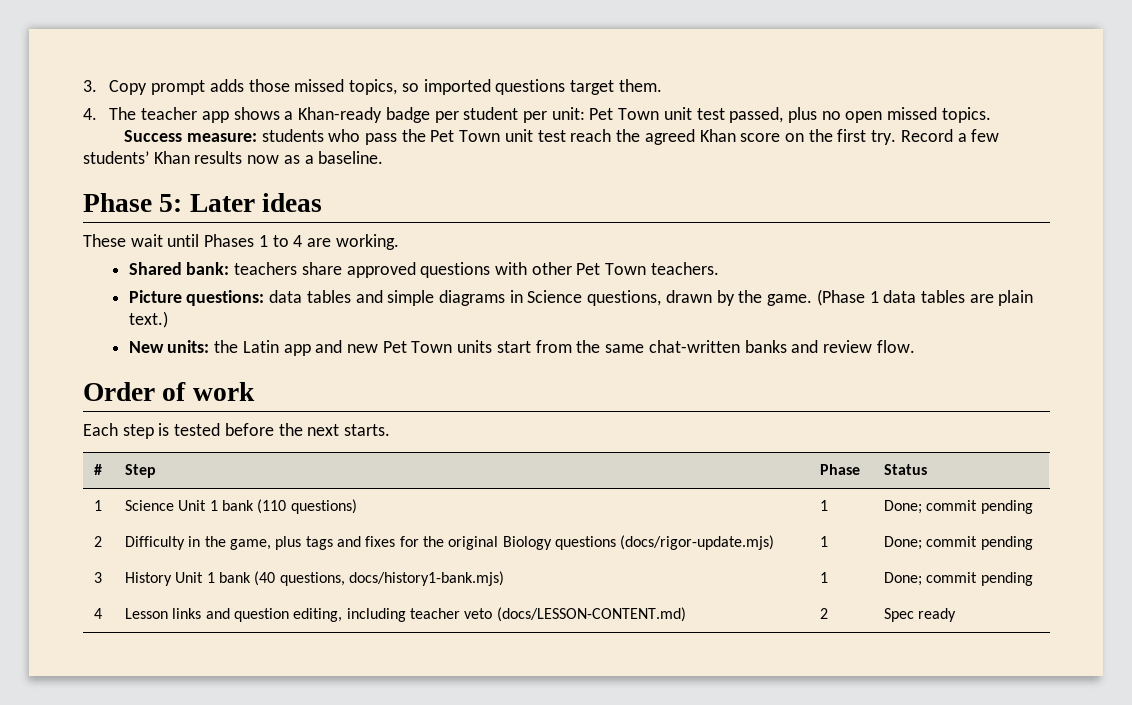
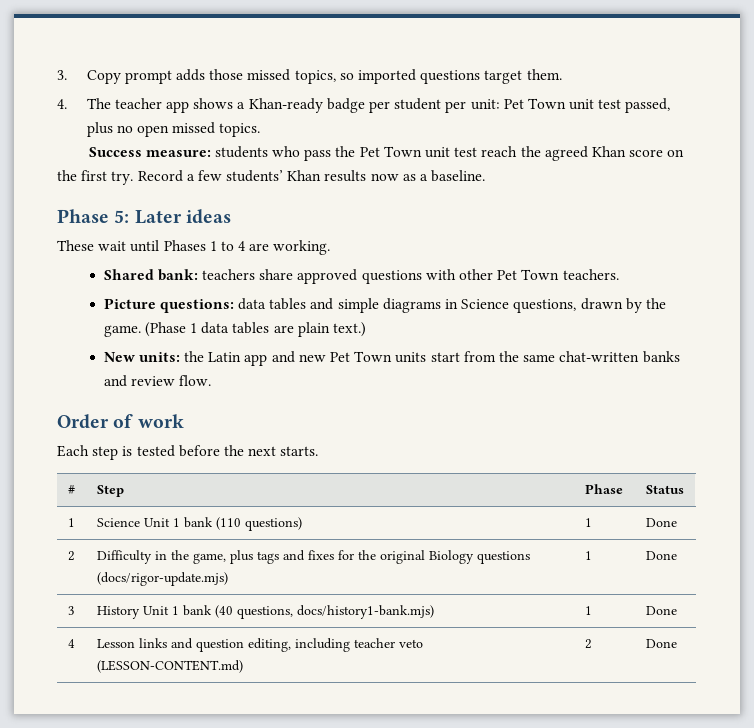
- 1 | Science Unit 1 bank (110 questions) | 1 | Done; commit pending
+ 1 | Science Unit 1 bank (110 questions) | 1 | Done
- 2 | Difficulty in the game, plus tags and fixes for the original Biology questions (docs/rigor-update.mjs) | 1 | Done; commit pending
+ 2 | Difficulty in the game, plus tags and fixes for the original Biology questions (docs/rigor-update.mjs) | 1 | Done
- 3 | History Unit 1 bank (40 questions, docs/history1-bank.mjs) | 1 | Done; commit pending
+ 3 | History Unit 1 bank (40 questions, docs/history1-bank.mjs) | 1 | Done
- 4 | Lesson links and question editing, including teacher veto (docs/LESSON-CONTENT.md) | 2 | Spec ready
+ 4 | Lesson links and question editing, including teacher veto (LESSON-CONTENT.md) | 2 | Done

